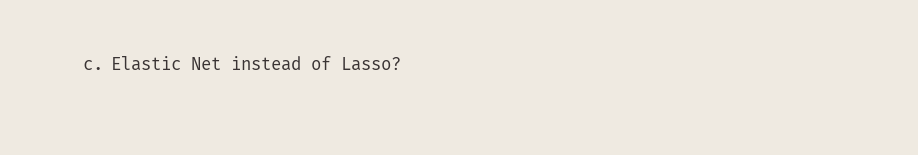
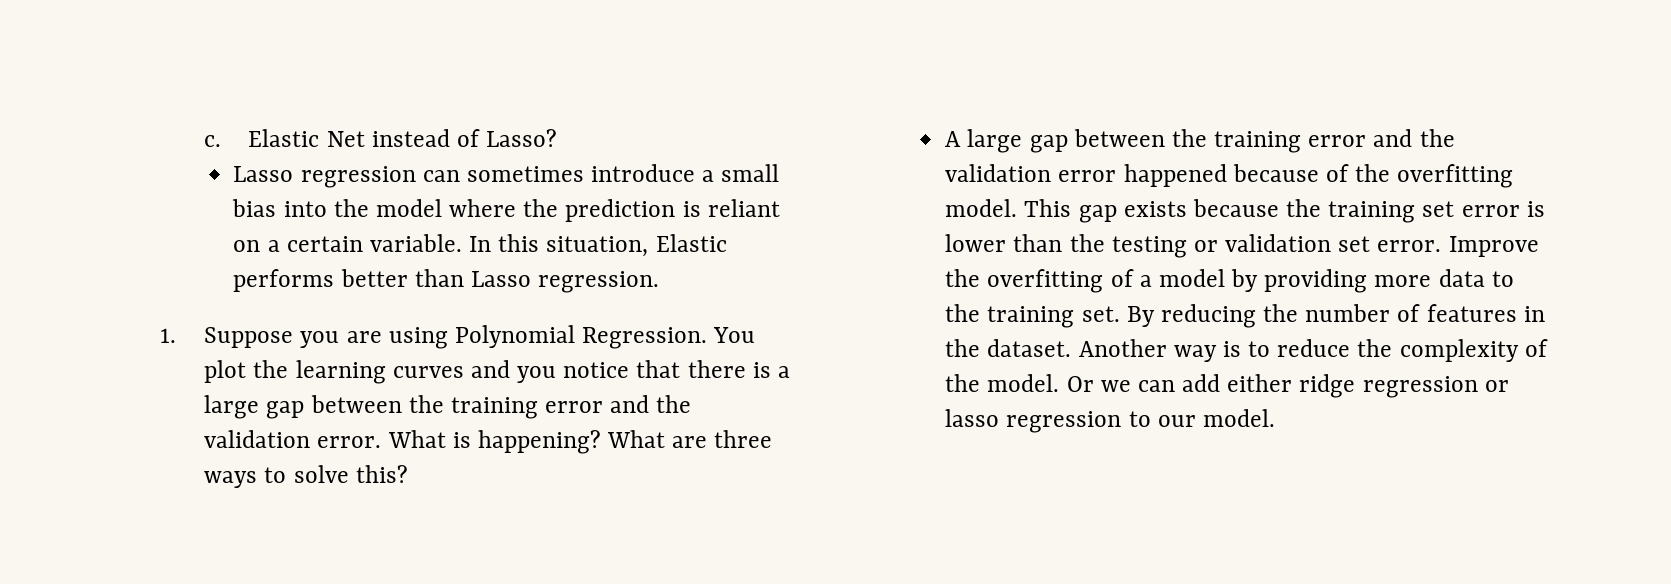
+ Lasso regression can sometimes introduce a small bias into the model where the prediction is reliant on a certain variable. In this situation, Elastic performs better than Lasso regression.
+ 1. Suppose you are using Polynomial Regression. You plot the learning curves and you notice that there is a large gap between the training error and the validation error. What is happening? What are three ways to solve this?
+ A large gap between the training error and the validation error happened because of the overfitting model. This gap exists because the training set error is lower than the testing or validation set error. Improve the overfitting of a model by providing more data to the training set. By reducing the number of features in the dataset. Another way is to reduce the complexity of the model. Or we can add either ridge regression or lasso regression to our model.

